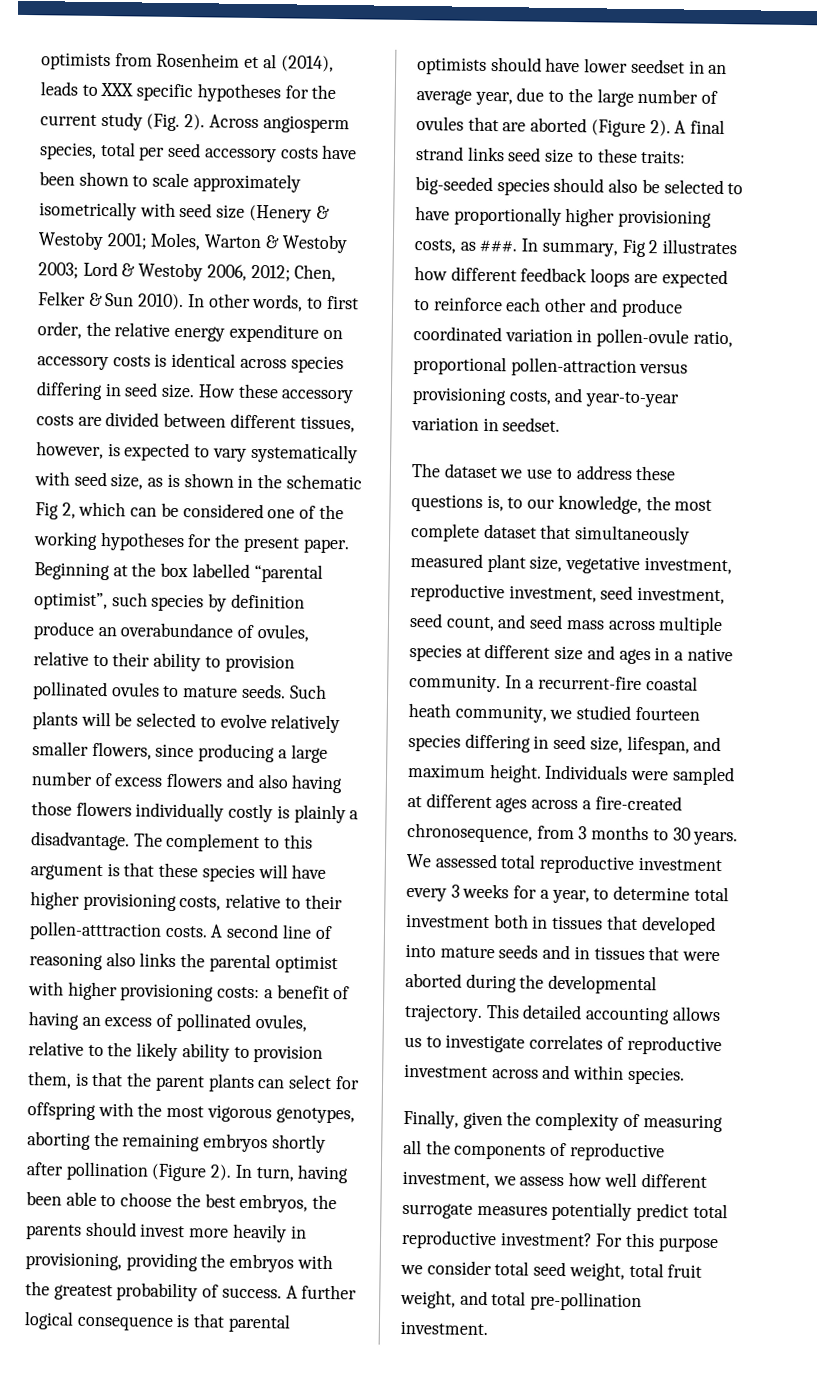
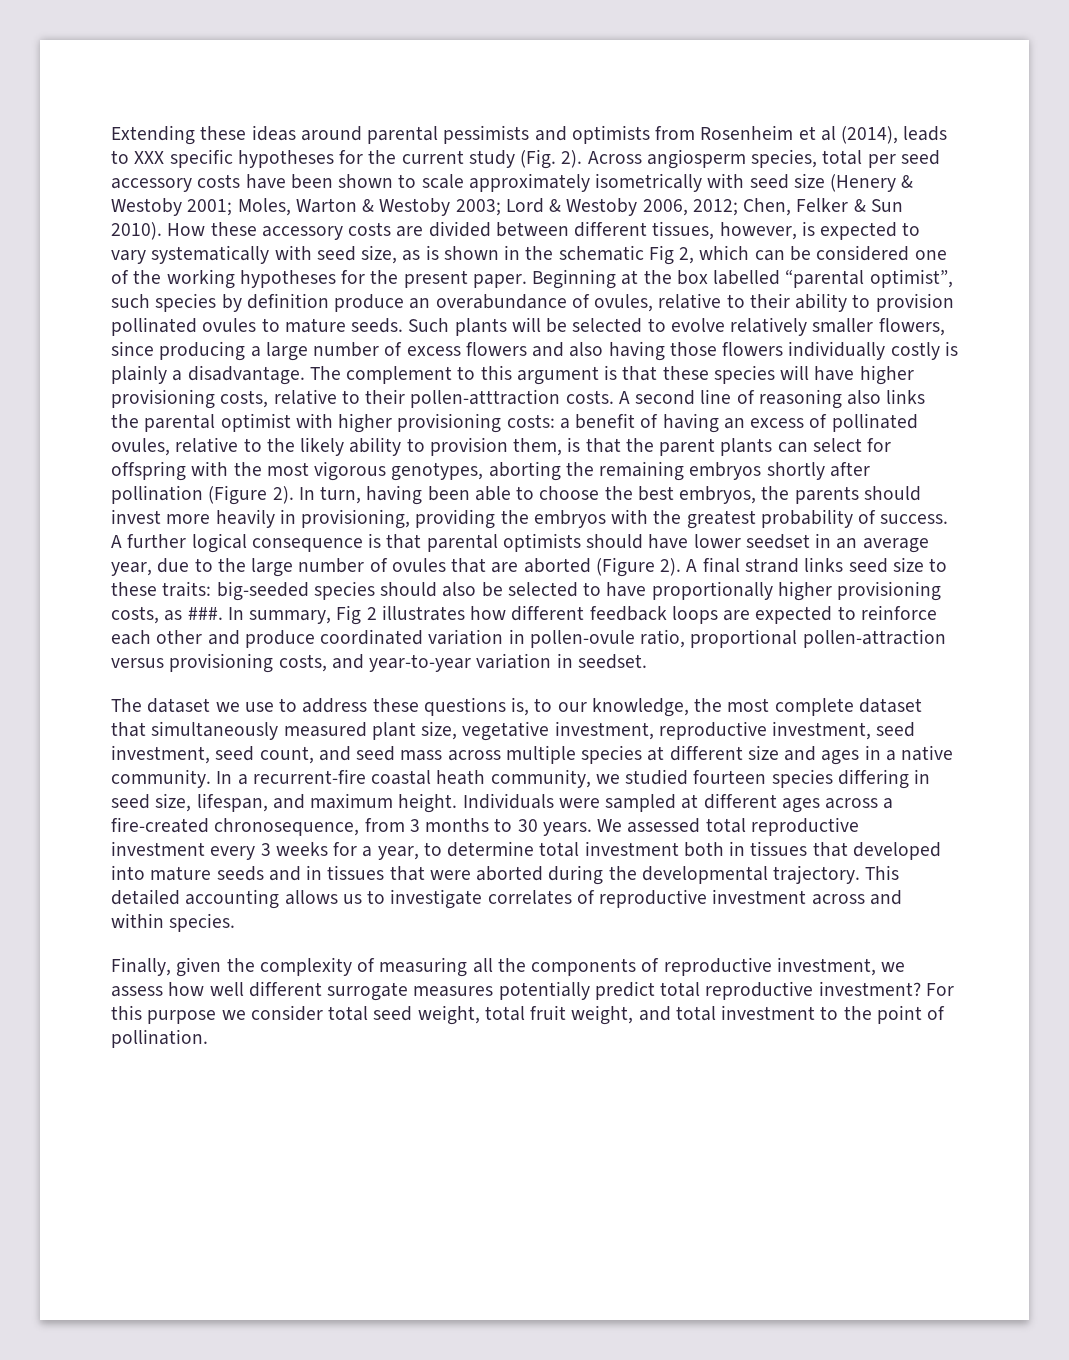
- optimists from Rosenheim et al (2014), leads to XXX specific hypotheses for the current study (Fig. 2).
+ Extending these ideas around parental pessimists and optimists from Rosenheim et al (2014), leads to XXX specific hypotheses for the current study (Fig. 2).
- In other words, to first order, the relative energy expenditure on accessory costs is identical across species differing in seed size.
- For this purpose we consider total seed weight, total fruit weight, and total pre-pollination investment.
+ For this purpose we consider total seed weight, total fruit weight, and total investment to the point of pollination.

